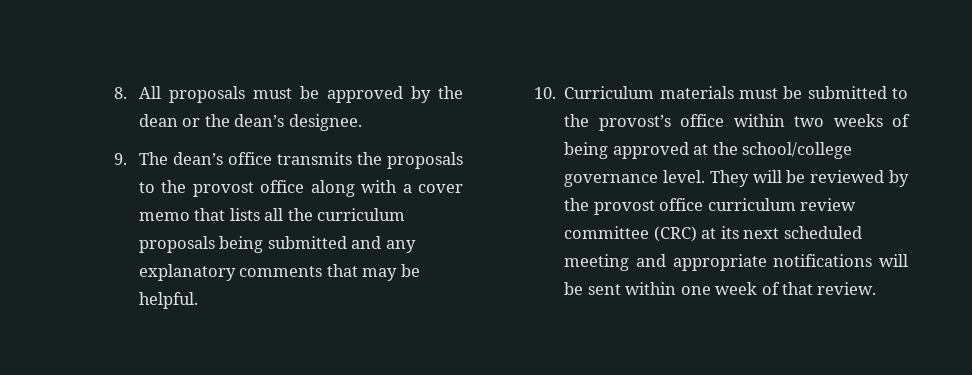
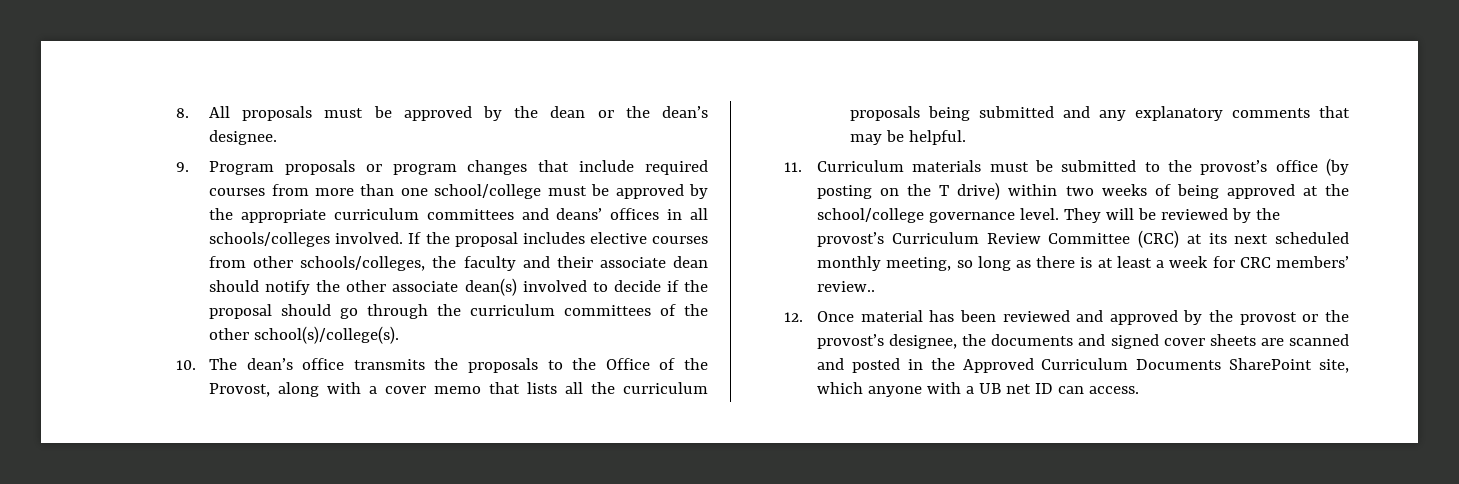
- 9. The dean’s office transmits the proposals to the provost office along with a cover memo that lists all the curriculum proposals being submitted and any explanatory comments that may be helpful.
+ 9. Program proposals or program changes that include required courses from more than one school/college must be approved by the appropriate curriculum committees and deans’ offices in all schools/colleges involved. If the proposal includes elective courses from other schools/colleges, the faculty and their associate dean should notify the other associate dean(s) involved to decide if the proposal should go through the curriculum committees of the other school(s)/college(s).
+ 10. The dean’s office transmits the proposals to the Office of the Provost, along with a cover memo that lists all the curriculum proposals being submitted and any explanatory comments that may be helpful.
- 10. Curriculum materials must be submitted to the provost’s office within two weeks of being approved at the school/college governance level.
+ 11. Curriculum materials must be submitted to the provost’s office (by posting on the T drive) within two weeks of being approved at the school/college governance level.
- They will be reviewed by the provost office curriculum review committee (CRC) at its next scheduled meeting and appropriate notifications will be sent within one week of that review.
+ They will be reviewed by the provost’s Curriculum Review Committee (CRC) at its next scheduled monthly meeting, so long as there is at least a week for CRC members’ review..
+ 12. Once material has been reviewed and approved by the provost or the provost’s designee, the documents and signed cover sheets are scanned and posted in the Approved Curriculum Documents SharePoint site, which anyone with a UB net ID can access.

